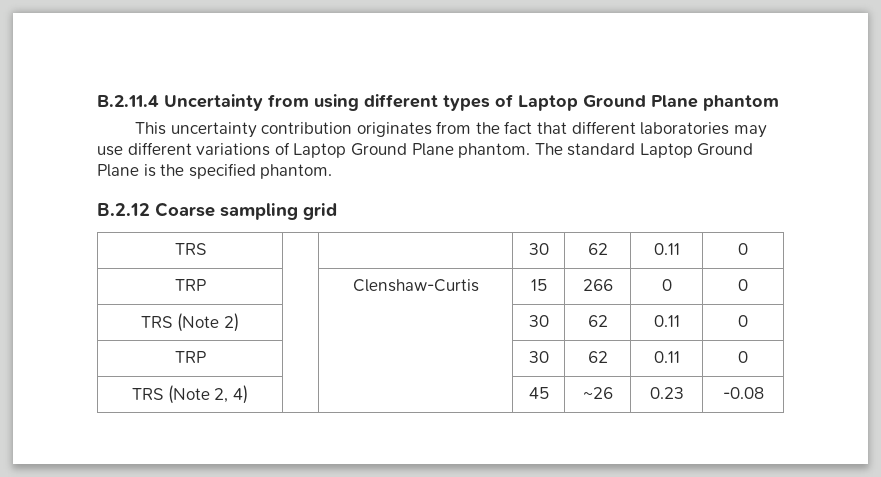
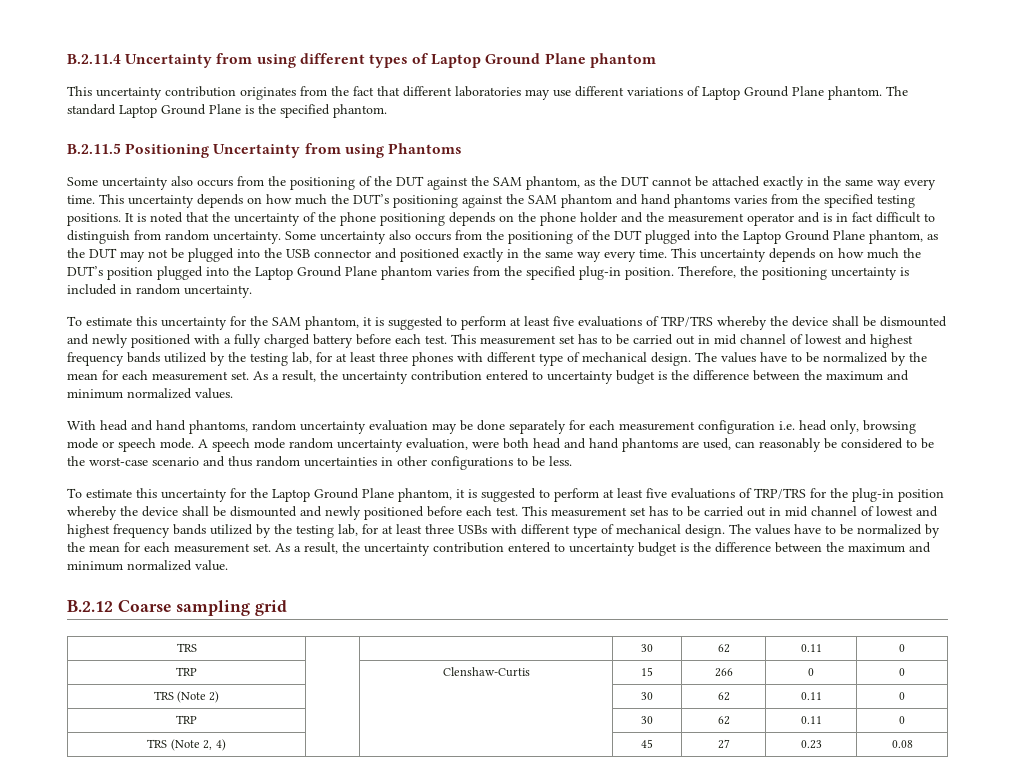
+ B.2.11.5 Positioning Uncertainty from using Phantoms
+ Some uncertainty also occurs from the positioning of the DUT against the SAM phantom, as the DUT cannot be attached exactly in the same way every time. This uncertainty depends on how much the DUT’s positioning against the SAM phantom and hand phantoms varies from the specified testing positions. It is noted that the uncertainty of the phone positioning depends on the phone holder and the measurement operator and is in fact difficult to distinguish from random uncertainty. Some uncertainty also occurs from the positioning of the DUT plugged into the Laptop Ground Plane phantom, as the DUT may not be plugged into the USB connector and positioned exactly in the same way every time. This uncertainty depends on how much the DUT’s position plugged into the Laptop Ground Plane phantom varies from the specified plug-in position. Therefore, the positioning uncertainty is included in random uncertainty.
+ To estimate this uncertainty for the SAM phantom, it is suggested to perform at least five evaluations of TRP/TRS whereby the device shall be dismounted and newly positioned with a fully charged battery before each test. This measurement set has to be carried out in mid channel of lowest and highest frequency bands utilized by the testing lab, for at least three phones with different type of mechanical design. The values have to be normalized by the mean for each measurement set. As a result, the uncertainty contribution entered to uncertainty budget is the difference between the maximum and minimum normalized values.
+ With head and hand phantoms, random uncertainty evaluation may be done separately for each measurement configuration i.e. head only, browsing mode or speech mode. A speech mode random uncertainty evaluation, were both head and hand phantoms are used, can reasonably be considered to be the worst-case scenario and thus random uncertainties in other configurations to be less.
+ To estimate this uncertainty for the Laptop Ground Plane phantom, it is suggested to perform at least five evaluations of TRP/TRS for the plug-in position whereby the device shall be dismounted and newly positioned before each test. This measurement set has to be carried out in mid channel of lowest and highest frequency bands utilized by the testing lab, for at least three USBs with different type of mechanical design. The values have to be normalized by the mean for each measurement set. As a result, the uncertainty contribution entered to uncertainty budget is the difference between the maximum and minimum normalized value.
- TRS (Note 2, 4) | | | 45 | ~26 | 0.23 | -0.08
+ TRS (Note 2, 4) | | | 45 | 27 | 0.23 | 0.08

